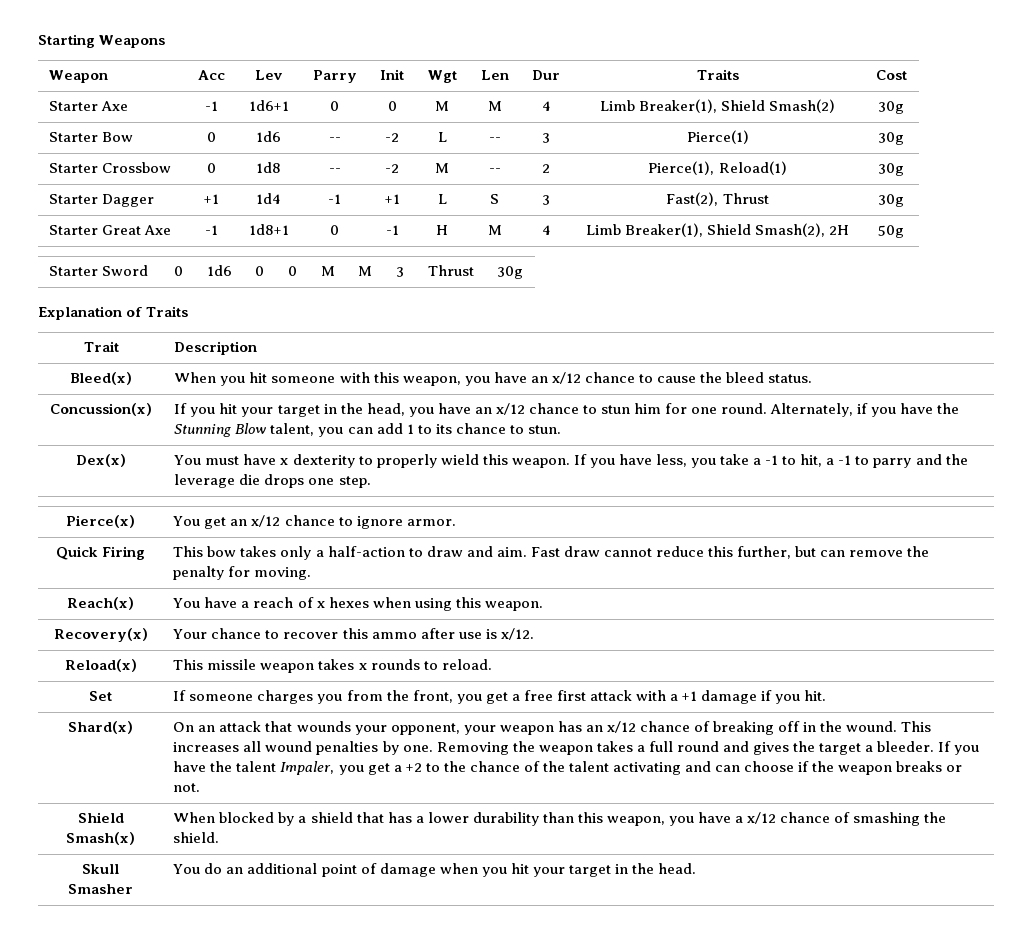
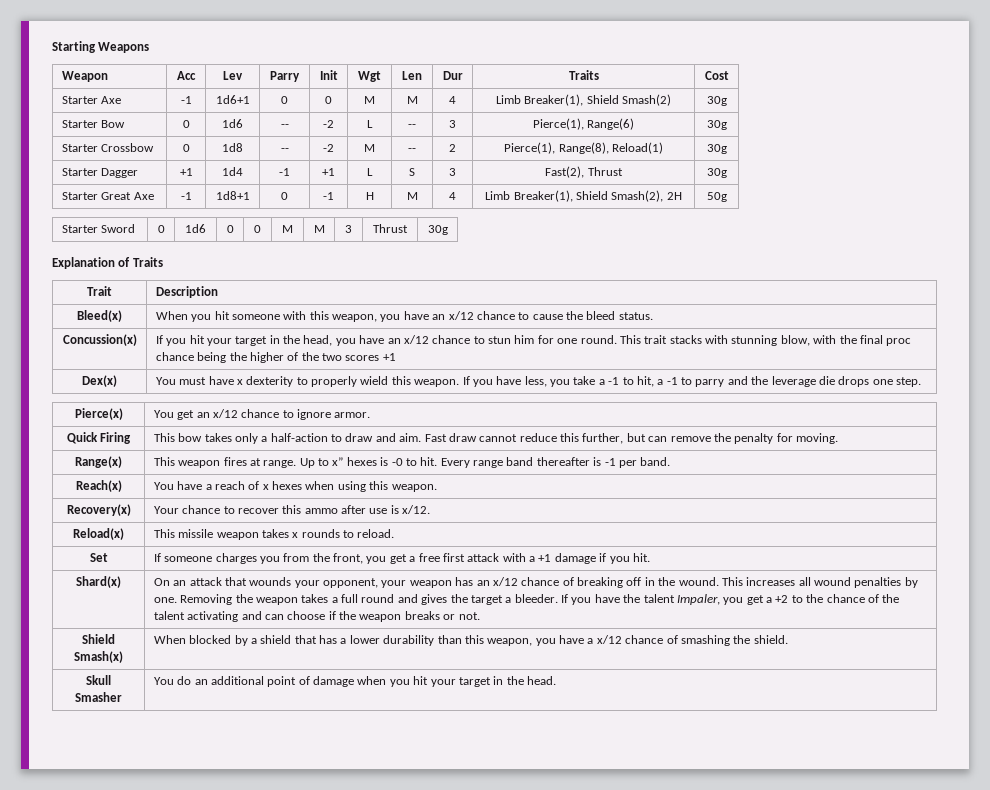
- Starter Bow | 0 | 1d6 | -- | -2 | L | -- | 3 | Pierce(1) | 30g
+ Starter Bow | 0 | 1d6 | -- | -2 | L | -- | 3 | Pierce(1), Range(6) | 30g
- Starter Crossbow | 0 | 1d8 | -- | -2 | M | -- | 2 | Pierce(1), Reload(1) | 30g
+ Starter Crossbow | 0 | 1d8 | -- | -2 | M | -- | 2 | Pierce(1), Range(8), Reload(1) | 30g
- Concussion(x) | If you hit your target in the head, you have an x/12 chance to stun him for one round. Alternately, if you have the Stunning Blow talent, you can add 1 to its chance to stun.
+ Concussion(x) | If you hit your target in the head, you have an x/12 chance to stun him for one round. This trait stacks with stunning blow, with the final proc chance being the higher of the two scores +1
+ Range(x) | This weapon fires at range. Up to x” hexes is -0 to hit. Every range band thereafter is -1 per band.

